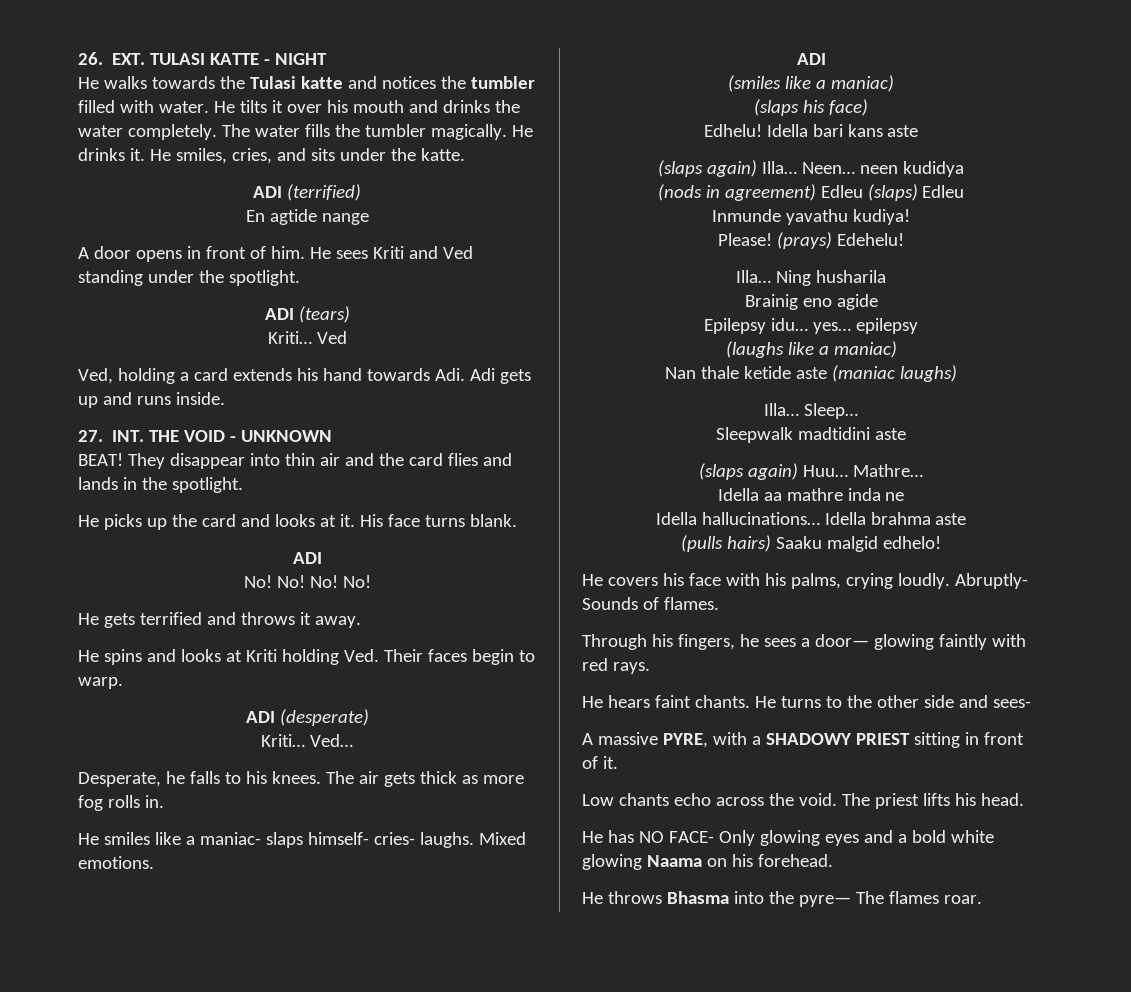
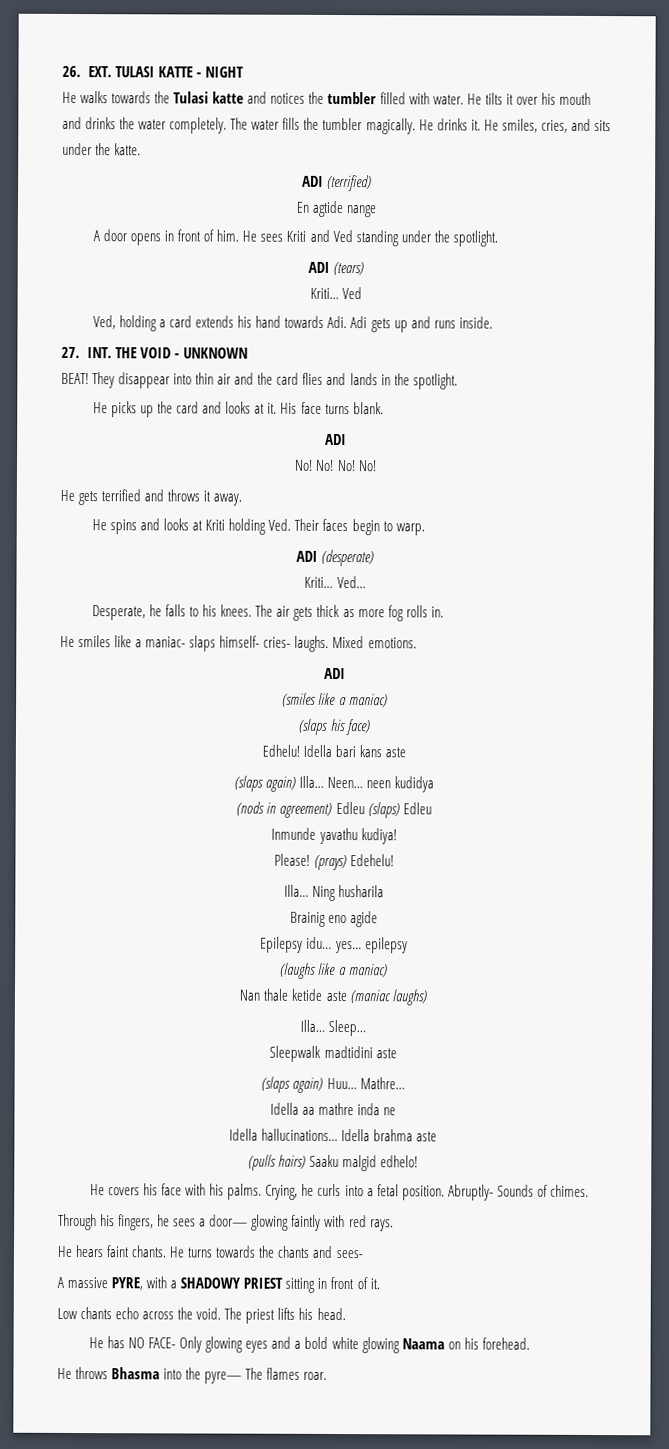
- He covers his face with his palms, crying loudly.
+ He covers his face with his palms. Crying, he curls into a fetal position.
- Abruptly- Sounds of flames.
+ Abruptly- Sounds of chimes.
- He turns to the other side and sees-
+ He turns towards the chants and sees-

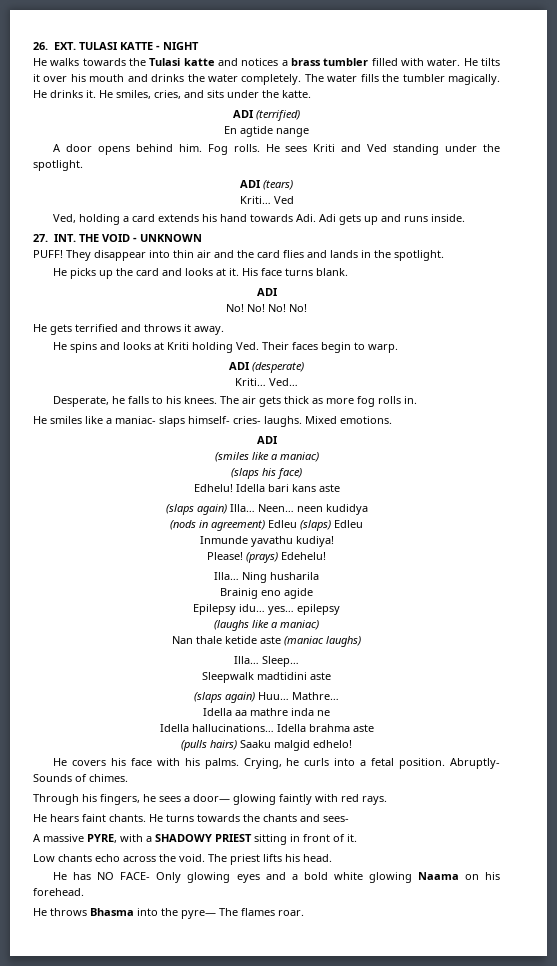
- He walks towards the Tulasi katte and notices the tumbler filled with water.
+ He walks towards the Tulasi katte and notices a brass tumbler filled with water.
- A door opens in front of him.
+ A door opens behind him. Fog rolls.
- BEAT!
+ PUFF!

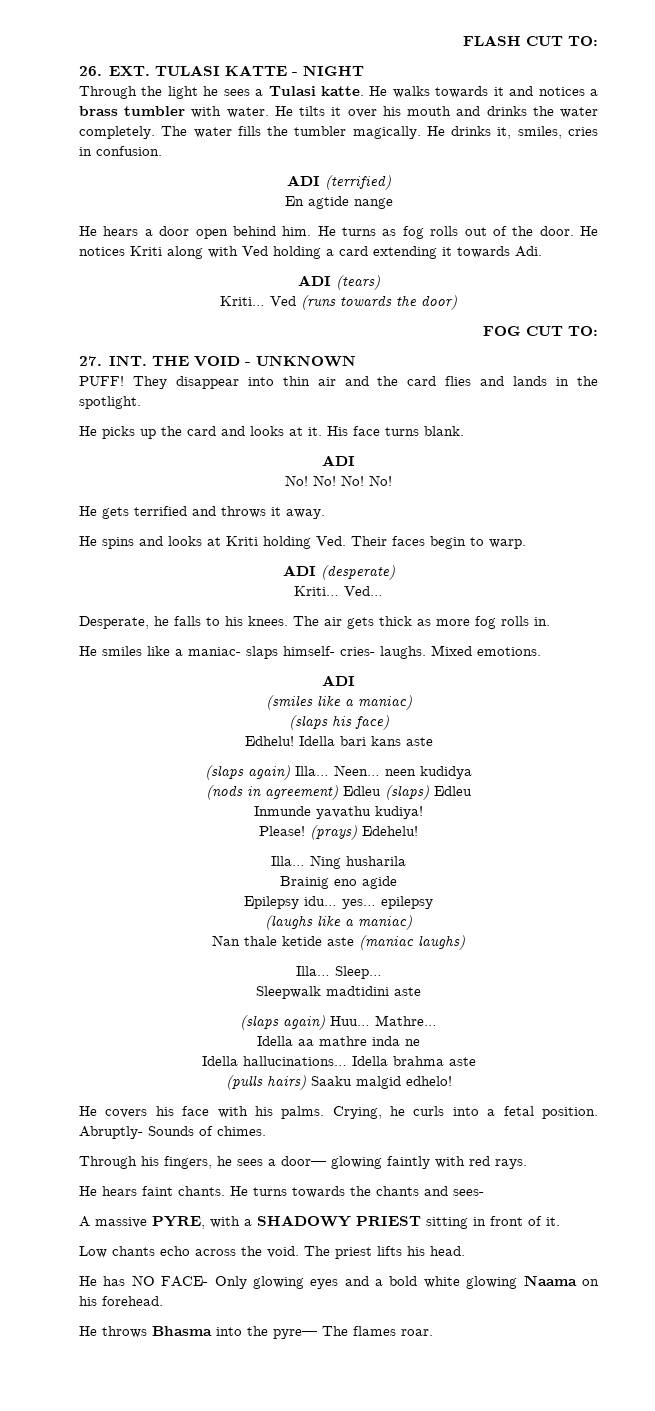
+ FLASH CUT TO:
- He walks towards the Tulasi katte and notices a brass tumbler filled with water.
+ Through the light he sees a Tulasi katte. He walks towards it and notices a brass tumbler with water.
- He drinks it. He smiles, cries, and sits under the katte.
+ He drinks it, smiles, cries in confusion.
- A door opens behind him. Fog rolls. He sees Kriti and Ved standing under the spotlight.
+ He hears a door open behind him. He turns as fog rolls out of the door. He notices Kriti along with Ved holding a card extending it towards Adi.
  ADI (tears)
- Kriti… Ved
- Ved, holding a card extends his hand towards Adi. Adi gets up and runs inside.
+ Kriti… Ved (runs towards the door)
+ FOG CUT TO:

